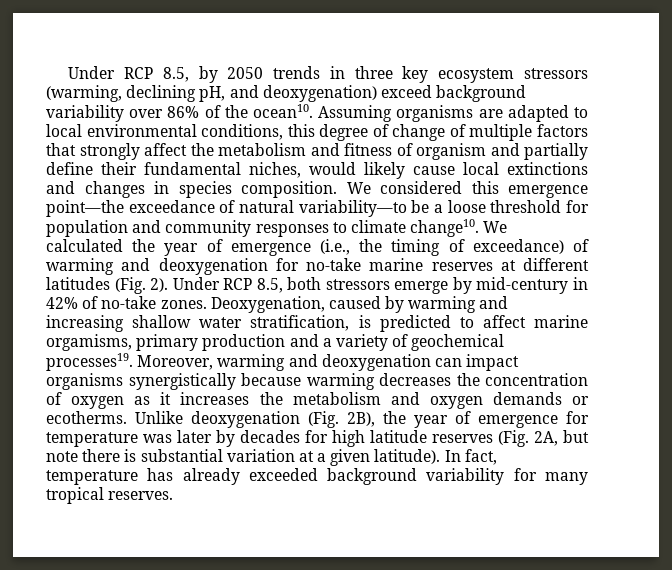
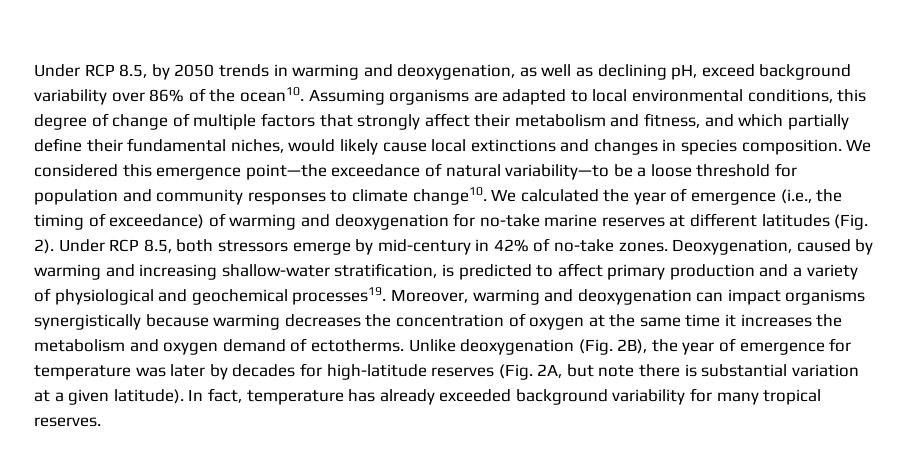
- Under RCP 8.5, by 2050 trends in three key ecosystem stressors (warming, declining pH, and deoxygenation) exceed background variability over 86% of the ocean10.
+ Under RCP 8.5, by 2050 trends in warming and deoxygenation, as well as declining pH, exceed background variability over 86% of the ocean10.
- Assuming organisms are adapted to local environmental conditions, this degree of change of multiple factors that strongly affect the metabolism and fitness of organism and partially define their fundamental niches, would likely cause local extinctions and changes in species composition.
+ Assuming organisms are adapted to local environmental conditions, this degree of change of multiple factors that strongly affect their metabolism and fitness, and which partially define their fundamental niches, would likely cause local extinctions and changes in species composition.
- Deoxygenation, caused by warming and increasing shallow water stratification, is predicted to affect marine orgamisms, primary production and a variety of geochemical processes19.
+ Deoxygenation, caused by warming and increasing shallow-water stratification, is predicted to affect primary production and a variety of physiological and geochemical processes19.
- Moreover, warming and deoxygenation can impact organisms synergistically because warming decreases the concentration of oxygen as it increases the metabolism and oxygen demands or ecotherms.
+ Moreover, warming and deoxygenation can impact organisms synergistically because warming decreases the concentration of oxygen at the same time it increases the metabolism and oxygen demand of ectotherms.
- Unlike deoxygenation (Fig. 2B), the year of emergence for temperature was later by decades for high latitude reserves (Fig. 2A, but note there is substantial variation at a given latitude).
+ Unlike deoxygenation (Fig. 2B), the year of emergence for temperature was later by decades for high-latitude reserves (Fig. 2A, but note there is substantial variation at a given latitude).

